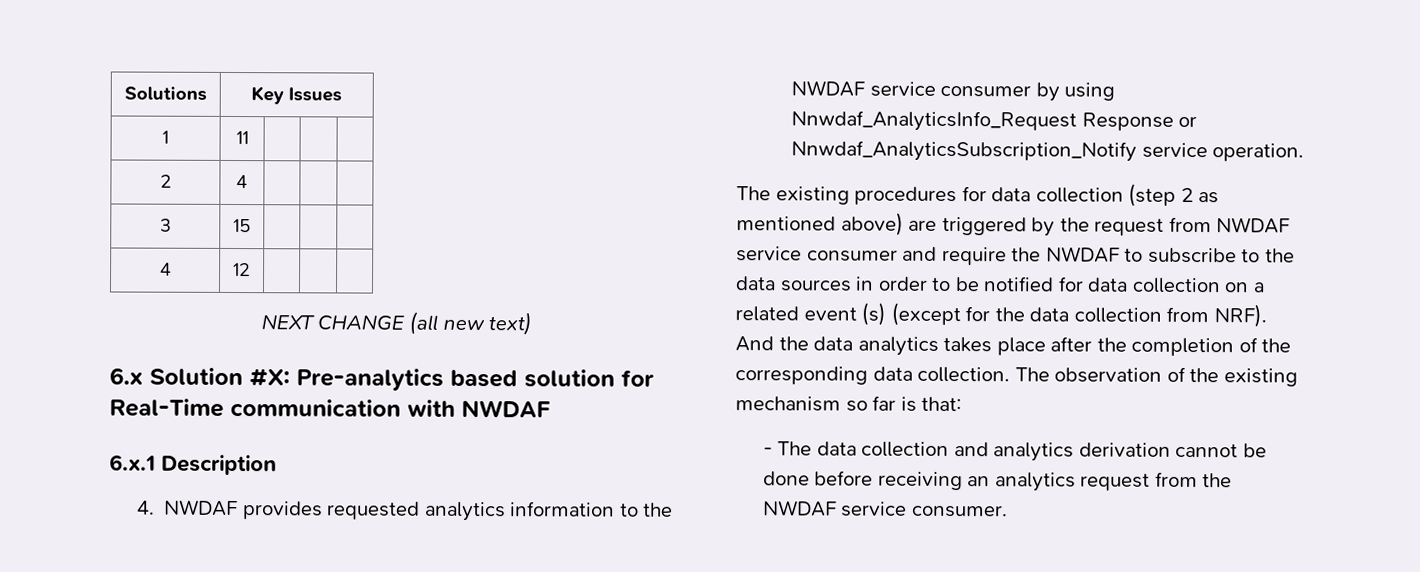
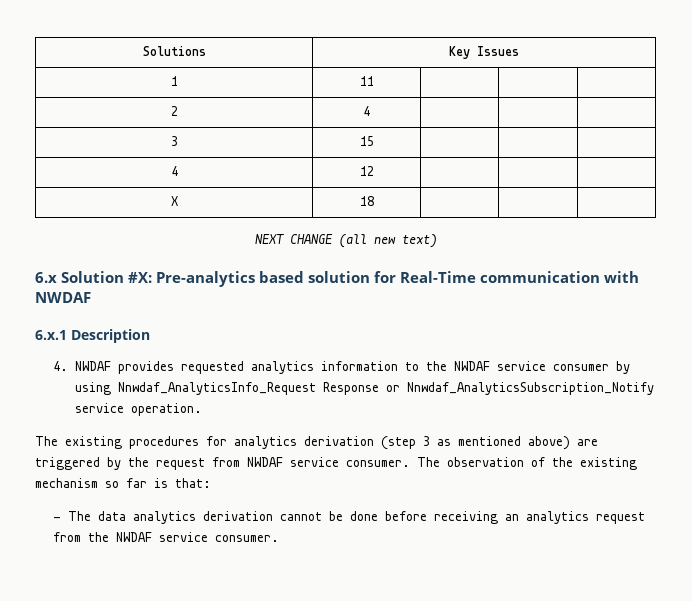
+ X | 18 | | |
- The existing procedures for data collection (step 2 as mentioned above) are triggered by the request from NWDAF service consumer and require the NWDAF to subscribe to the data sources in order to be notified for data collection on a related event (s) (except for the data collection from NRF). And the data analytics takes place after the completion of the corresponding data collection.
+ The existing procedures for analytics derivation (step 3 as mentioned above) are triggered by the request from NWDAF service consumer.
- - The data collection and analytics derivation cannot be done before receiving an analytics request from the NWDAF service consumer.
+ - The data analytics derivation cannot be done before receiving an analytics request from the NWDAF service consumer.

